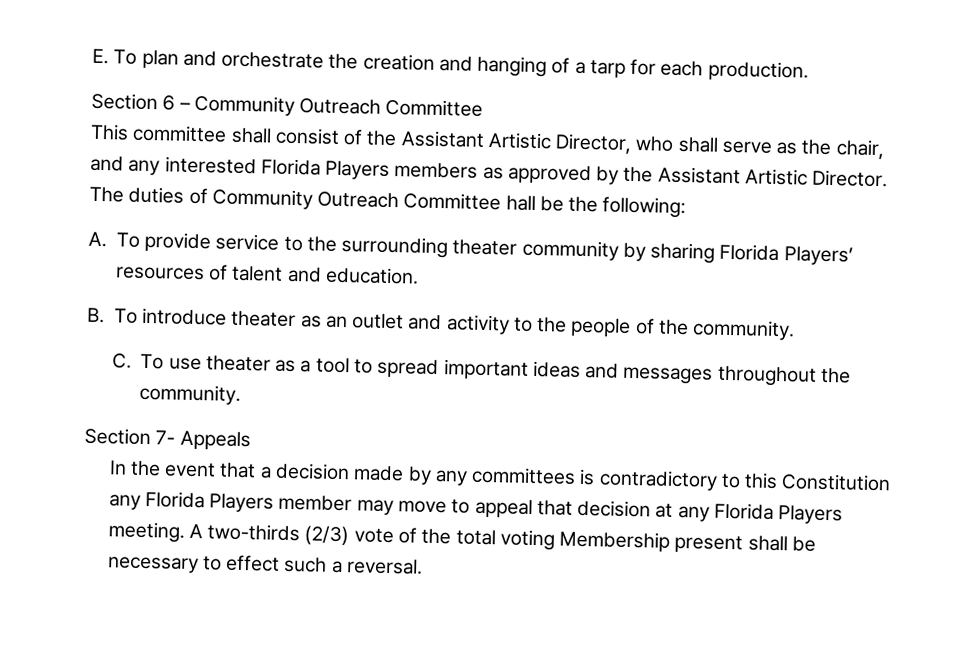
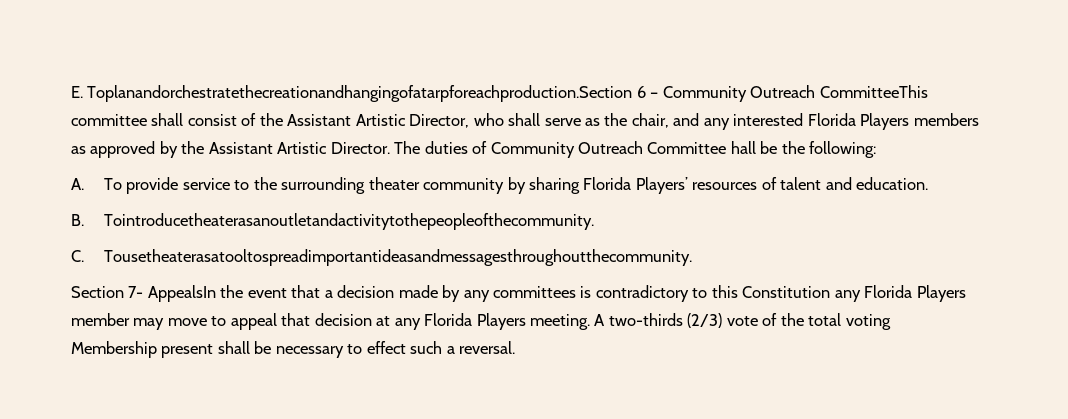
- E. To plan and orchestrate the creation and hanging of a tarp for each production.
- Section 6 – Community Outreach Committee
- This committee shall consist of the Assistant Artistic Director, who shall serve as the chair, and any interested Florida Players members as approved by the Assistant Artistic Director.
+ E. Toplanandorchestratethecreationandhangingofatarpforeachproduction.Section 6 – Community Outreach CommitteeThis committee shall consist of the Assistant Artistic Director, who shall serve as the chair, and any interested Florida Players members as approved by the Assistant Artistic Director.
- B. To introduce theater as an outlet and activity to the people of the community.
- C. To use theater as a tool to spread important ideas and messages throughout the community.
+ B. Tointroducetheaterasanoutletandactivitytothepeopleofthecommunity.
+ C. Tousetheaterasatooltospreadimportantideasandmessagesthroughoutthecommunity.
- Section 7- Appeals
- In the event that a decision made by any committees is contradictory to this Constitution any Florida Players member may move to appeal that decision at any Florida Players meeting.
+ Section 7- AppealsIn the event that a decision made by any committees is contradictory to this Constitution any Florida Players member may move to appeal that decision at any Florida Players meeting.

